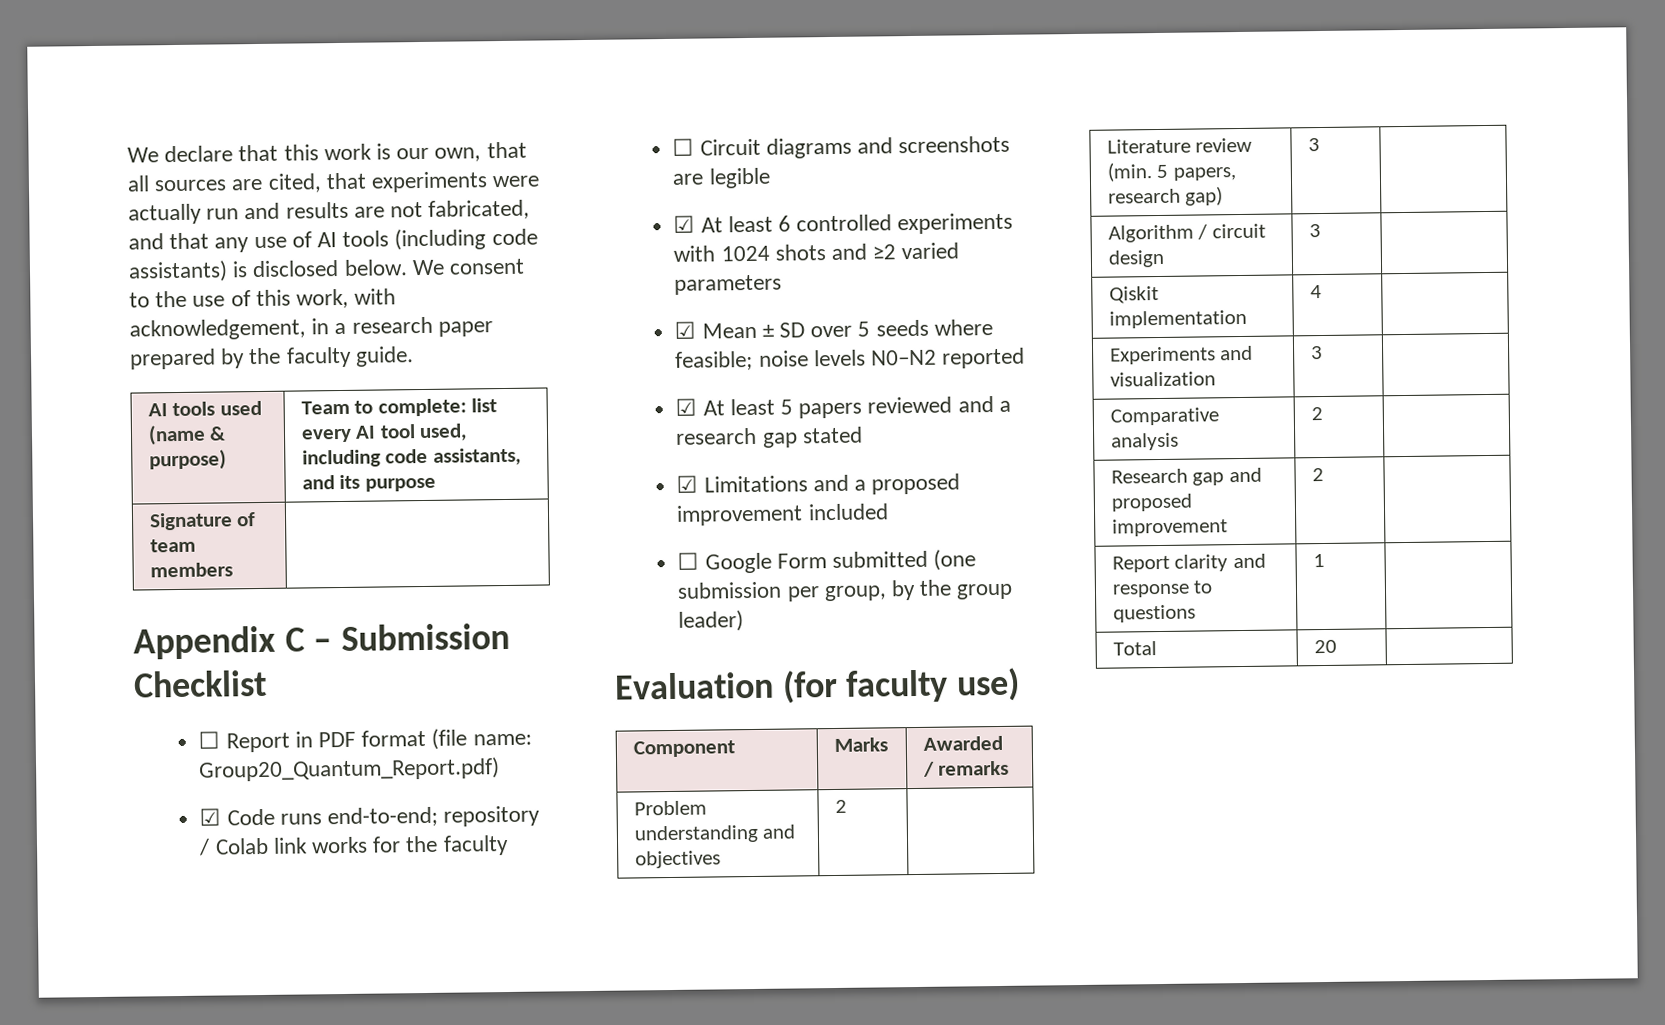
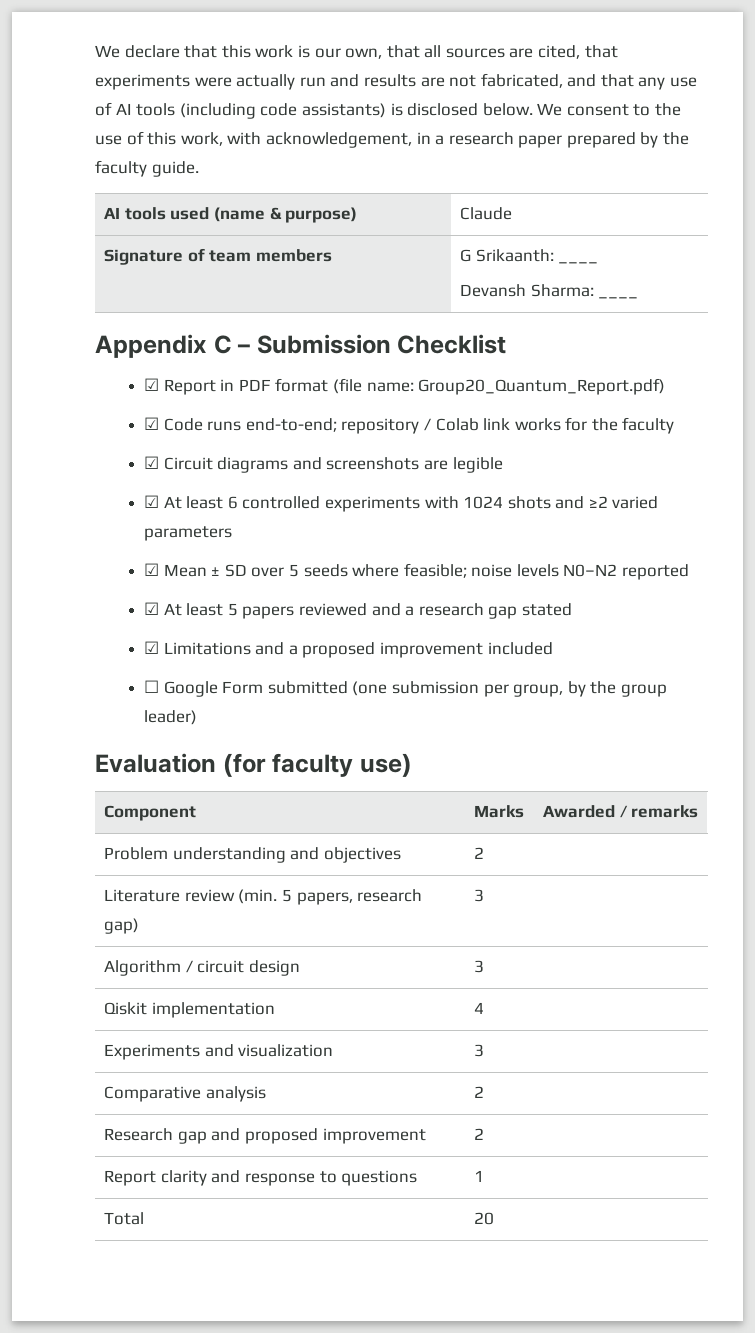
- AI tools used (name & purpose) | Team to complete: list every AI tool used, including code assistants, and its purpose
- Signature of team members |
+ AI tools used (name & purpose) | Claude
+ Signature of team members | G Srikaanth: ____
+ Devansh Sharma: ____
- ☐ Report in PDF format (file name: Group20_Quantum_Report.pdf)
+ ☑ Report in PDF format (file name: Group20_Quantum_Report.pdf)
- ☐ Circuit diagrams and screenshots are legible
+ ☑ Circuit diagrams and screenshots are legible

